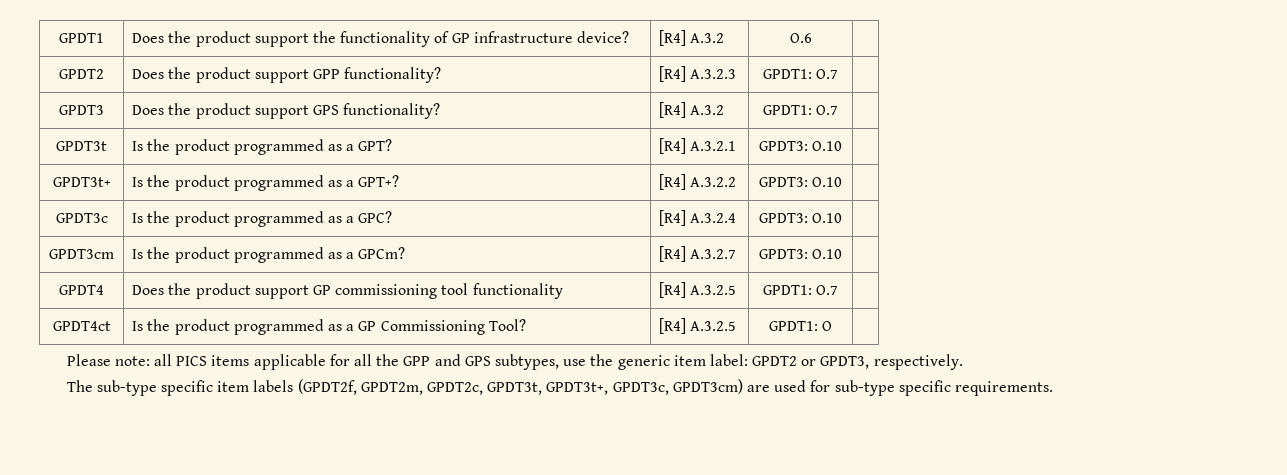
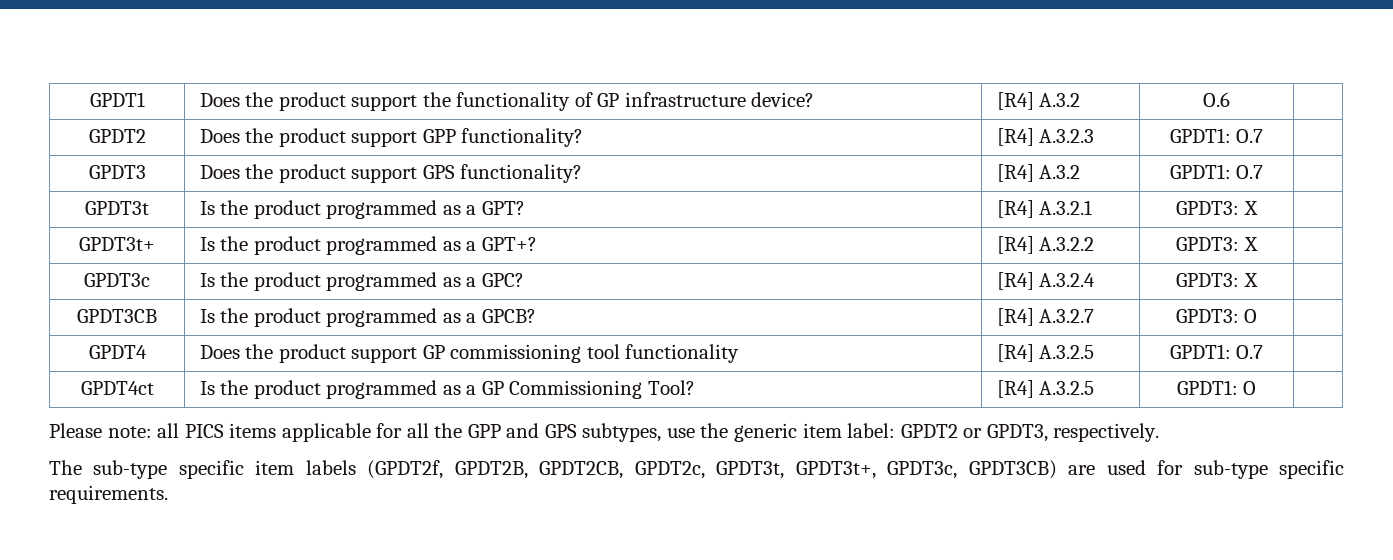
- GPDT3t | Is the product programmed as a GPT? | [R4] A.3.2.1 | GPDT3: O.10 |
+ GPDT3t | Is the product programmed as a GPT? | [R4] A.3.2.1 | GPDT3: X |
- GPDT3t+ | Is the product programmed as a GPT+? | [R4] A.3.2.2 | GPDT3: O.10 |
+ GPDT3t+ | Is the product programmed as a GPT+? | [R4] A.3.2.2 | GPDT3: X |
- GPDT3c | Is the product programmed as a GPC? | [R4] A.3.2.4 | GPDT3: O.10 |
- GPDT3cm | Is the product programmed as a GPCm? | [R4] A.3.2.7 | GPDT3: O.10 |
+ GPDT3c | Is the product programmed as a GPC? | [R4] A.3.2.4 | GPDT3: X |
+ GPDT3CB | Is the product programmed as a GPCB? | [R4] A.3.2.7 | GPDT3: O |
- The sub-type specific item labels (GPDT2f, GPDT2m, GPDT2c, GPDT3t, GPDT3t+, GPDT3c, GPDT3cm) are used for sub-type specific requirements.
+ The sub-type specific item labels (GPDT2f, GPDT2B, GPDT2CB, GPDT2c, GPDT3t, GPDT3t+, GPDT3c, GPDT3CB) are used for sub-type specific requirements.

